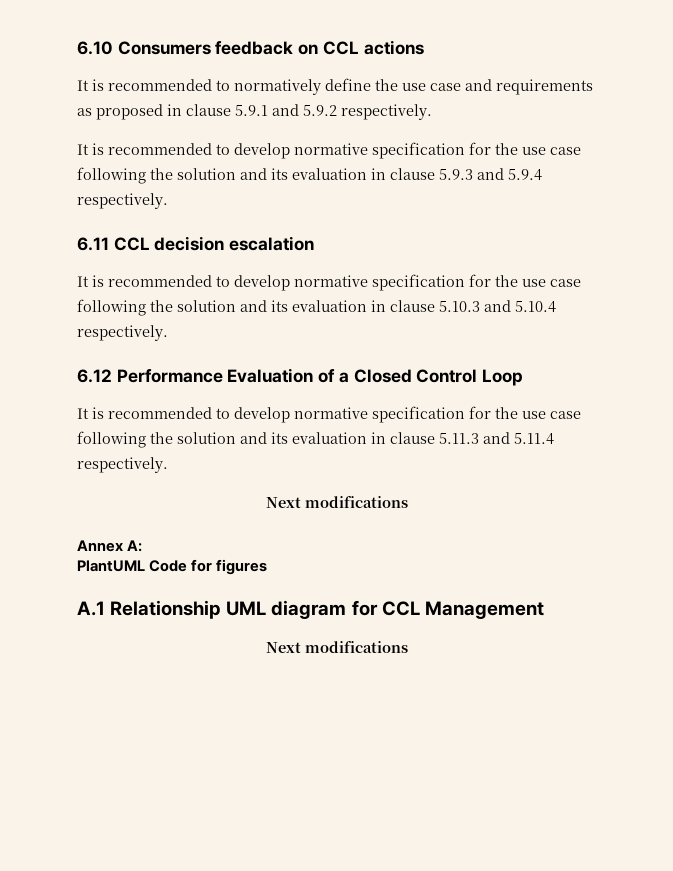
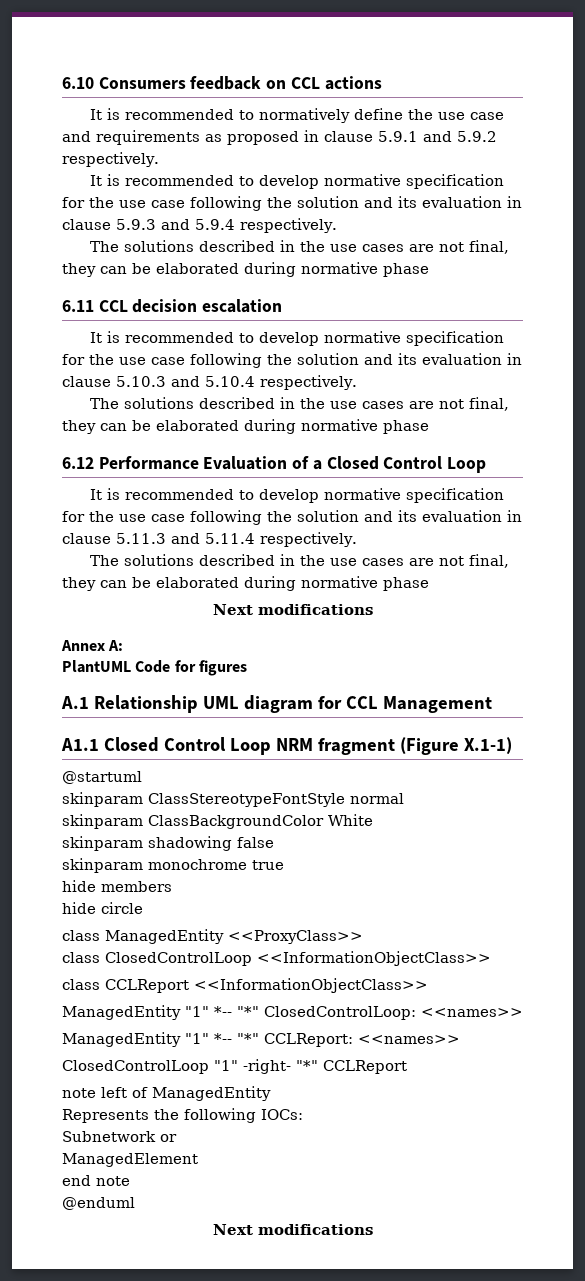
  It is recommended to develop normative specification for the use case following the solution and its evaluation in clause 5.9.3 and 5.9.4 respectively.
+ The solutions described in the use cases are not final, they can be elaborated during normative phase
  It is recommended to develop normative specification for the use case following the solution and its evaluation in clause 5.10.3 and 5.10.4 respectively.
+ The solutions described in the use cases are not final, they can be elaborated during normative phase
  It is recommended to develop normative specification for the use case following the solution and its evaluation in clause 5.11.3 and 5.11.4 respectively.
+ The solutions described in the use cases are not final, they can be elaborated during normative phase
+ A1.1 Closed Control Loop NRM fragment (Figure X.1-1)
+ @startuml
+ skinparam ClassStereotypeFontStyle normal
+ skinparam ClassBackgroundColor White
+ skinparam shadowing false
+ skinparam monochrome true
+ hide members
+ hide circle
+ class ManagedEntity <<ProxyClass>>
+ class ClosedControlLoop <<InformationObjectClass>>
+ class CCLReport <<InformationObjectClass>>
+ ManagedEntity "1" *-- "*" ClosedControlLoop: <<names>>
+ ManagedEntity "1" *-- "*" CCLReport: <<names>>
+ ClosedControlLoop "1" -right- "*" CCLReport
+ note left of ManagedEntity
+ Represents the following IOCs:
+ Subnetwork or
+ ManagedElement
+ end note
+ @enduml

